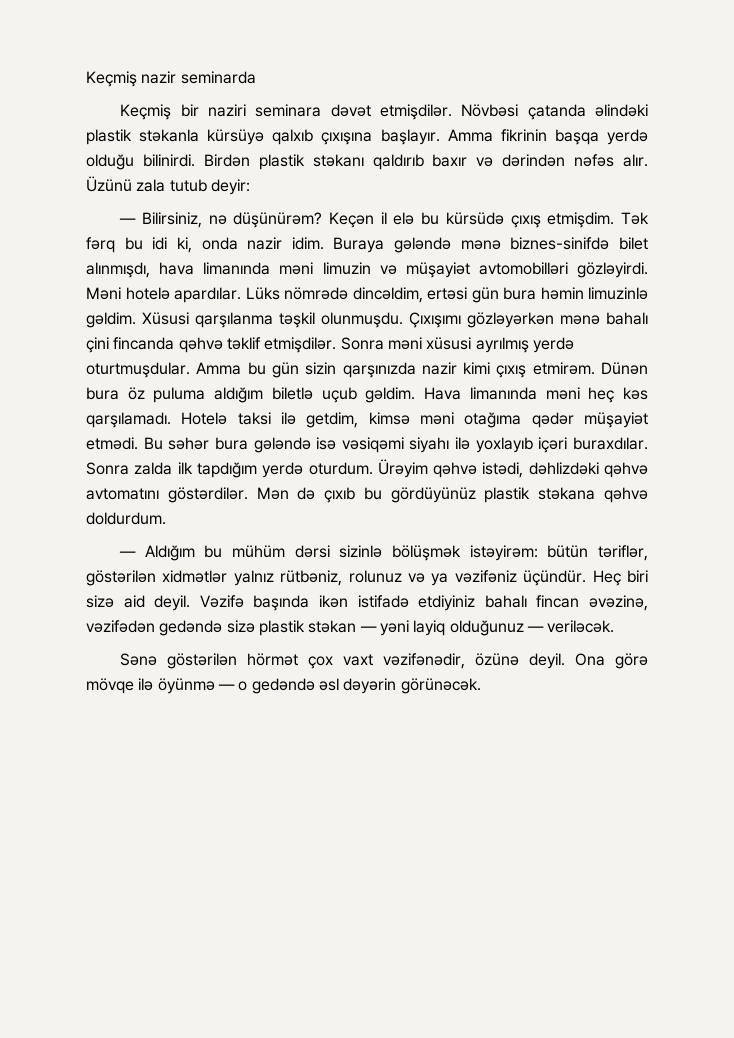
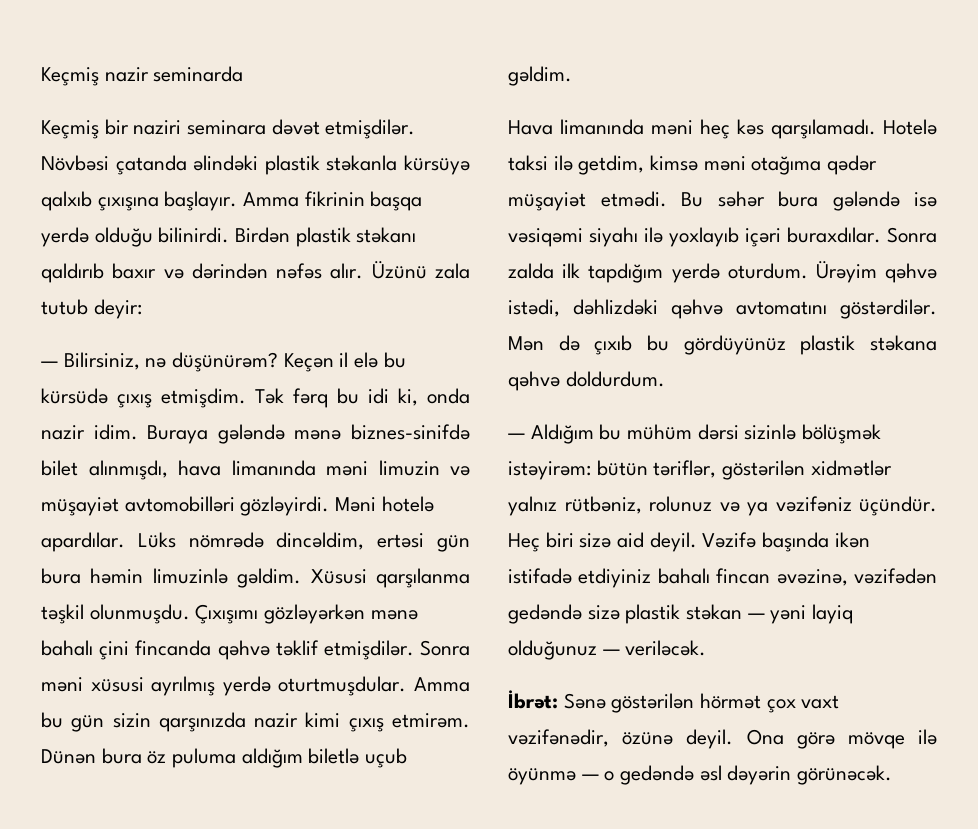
- Dünən bura öz puluma aldığım biletlə uçub gəldim. Hava limanında məni heç kəs qarşılamadı.
+ Dünən bura öz puluma aldığım biletlə uçub gəldim.
+ Hava limanında məni heç kəs qarşılamadı.
- Sənə göstərilən hörmət çox vaxt vəzifənədir, özünə deyil.
+ İbrət: Sənə göstərilən hörmət çox vaxt vəzifənədir, özünə deyil.

